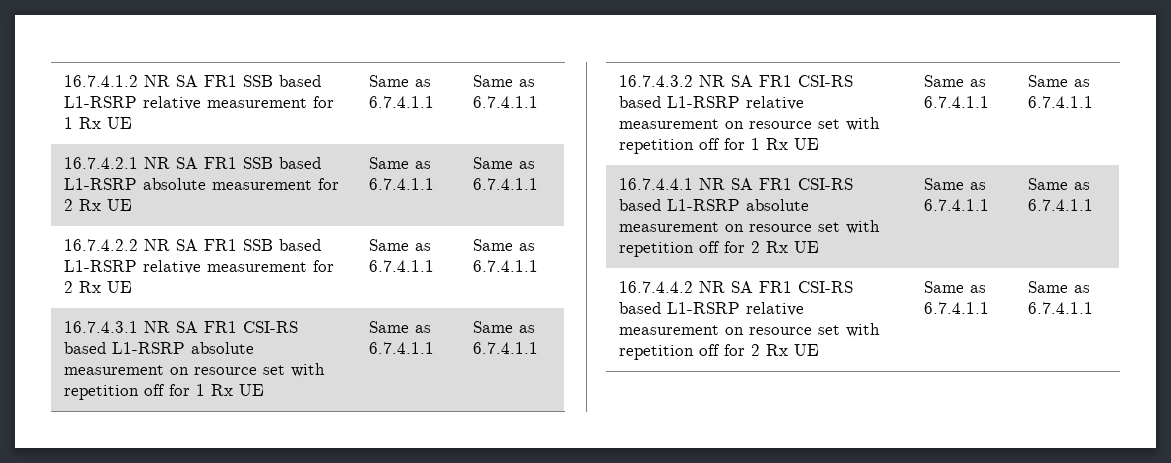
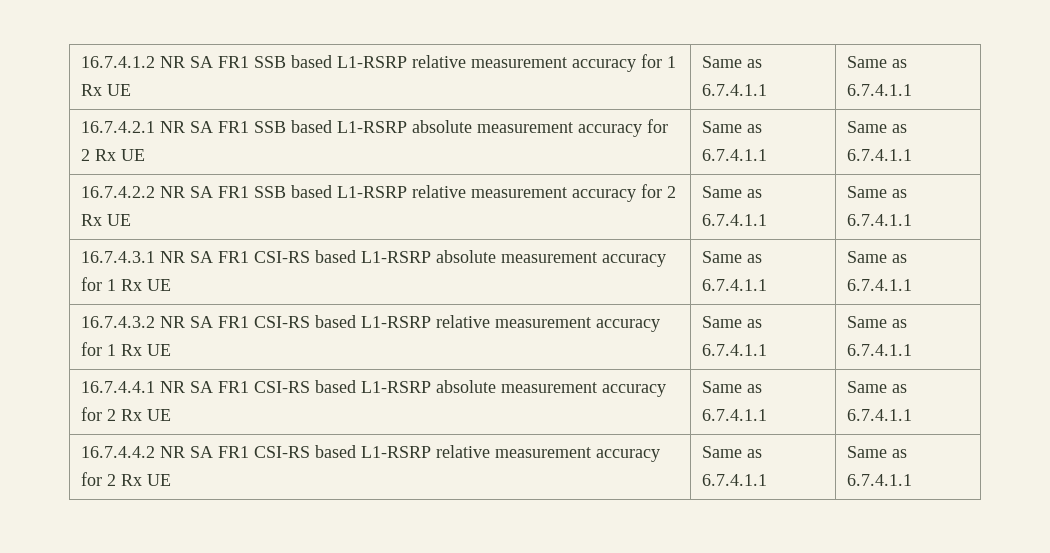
- 16.7.4.1.2 NR SA FR1 SSB based L1-RSRP relative measurement for 1 Rx UE | Same as 6.7.4.1.1 | Same as 6.7.4.1.1
+ 16.7.4.1.2 NR SA FR1 SSB based L1-RSRP relative measurement accuracy for 1 Rx UE | Same as 6.7.4.1.1 | Same as 6.7.4.1.1
- 16.7.4.2.1 NR SA FR1 SSB based L1-RSRP absolute measurement for 2 Rx UE | Same as 6.7.4.1.1 | Same as 6.7.4.1.1
+ 16.7.4.2.1 NR SA FR1 SSB based L1-RSRP absolute measurement accuracy for 2 Rx UE | Same as 6.7.4.1.1 | Same as 6.7.4.1.1
- 16.7.4.2.2 NR SA FR1 SSB based L1-RSRP relative measurement for 2 Rx UE | Same as 6.7.4.1.1 | Same as 6.7.4.1.1
+ 16.7.4.2.2 NR SA FR1 SSB based L1-RSRP relative measurement accuracy for 2 Rx UE | Same as 6.7.4.1.1 | Same as 6.7.4.1.1
- 16.7.4.3.1 NR SA FR1 CSI-RS based L1-RSRP absolute measurement on resource set with repetition off for 1 Rx UE | Same as 6.7.4.1.1 | Same as 6.7.4.1.1
+ 16.7.4.3.1 NR SA FR1 CSI-RS based L1-RSRP absolute measurement accuracy for 1 Rx UE | Same as 6.7.4.1.1 | Same as 6.7.4.1.1
- 16.7.4.3.2 NR SA FR1 CSI-RS based L1-RSRP relative measurement on resource set with repetition off for 1 Rx UE | Same as 6.7.4.1.1 | Same as 6.7.4.1.1
+ 16.7.4.3.2 NR SA FR1 CSI-RS based L1-RSRP relative measurement accuracy for 1 Rx UE | Same as 6.7.4.1.1 | Same as 6.7.4.1.1
- 16.7.4.4.1 NR SA FR1 CSI-RS based L1-RSRP absolute measurement on resource set with repetition off for 2 Rx UE | Same as 6.7.4.1.1 | Same as 6.7.4.1.1
+ 16.7.4.4.1 NR SA FR1 CSI-RS based L1-RSRP absolute measurement accuracy for 2 Rx UE | Same as 6.7.4.1.1 | Same as 6.7.4.1.1
- 16.7.4.4.2 NR SA FR1 CSI-RS based L1-RSRP relative measurement on resource set with repetition off for 2 Rx UE | Same as 6.7.4.1.1 | Same as 6.7.4.1.1
+ 16.7.4.4.2 NR SA FR1 CSI-RS based L1-RSRP relative measurement accuracy for 2 Rx UE | Same as 6.7.4.1.1 | Same as 6.7.4.1.1

